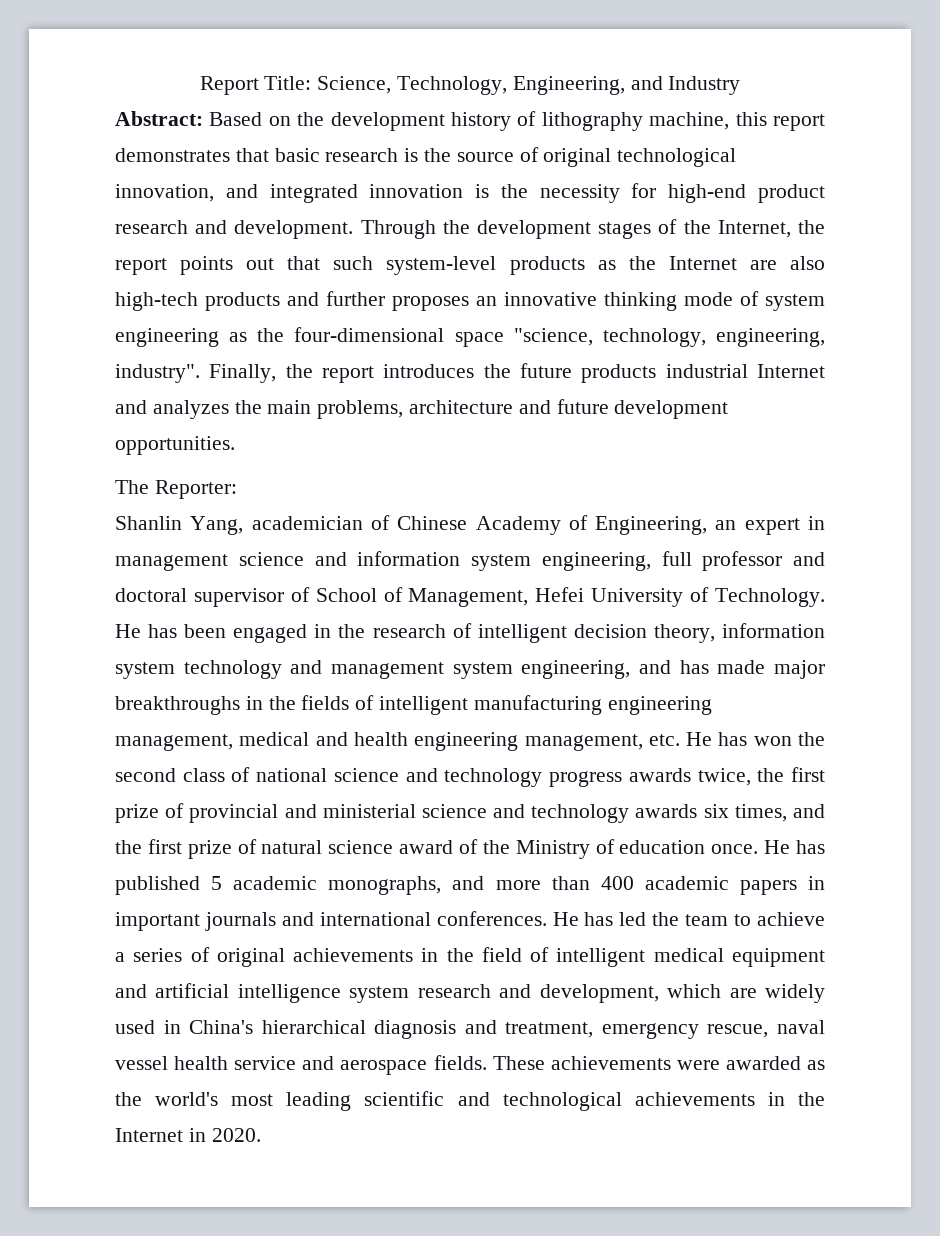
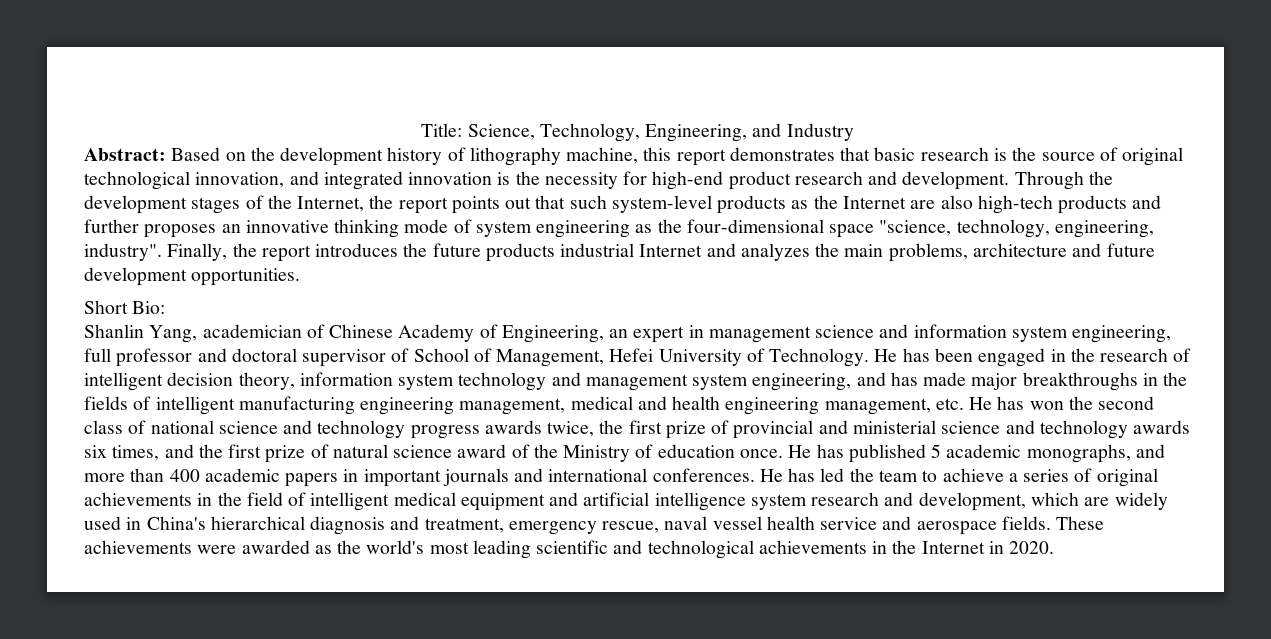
- Report Title: Science, Technology, Engineering, and Industry
+ Title: Science, Technology, Engineering, and Industry
- The Reporter:
+ Short Bio:

